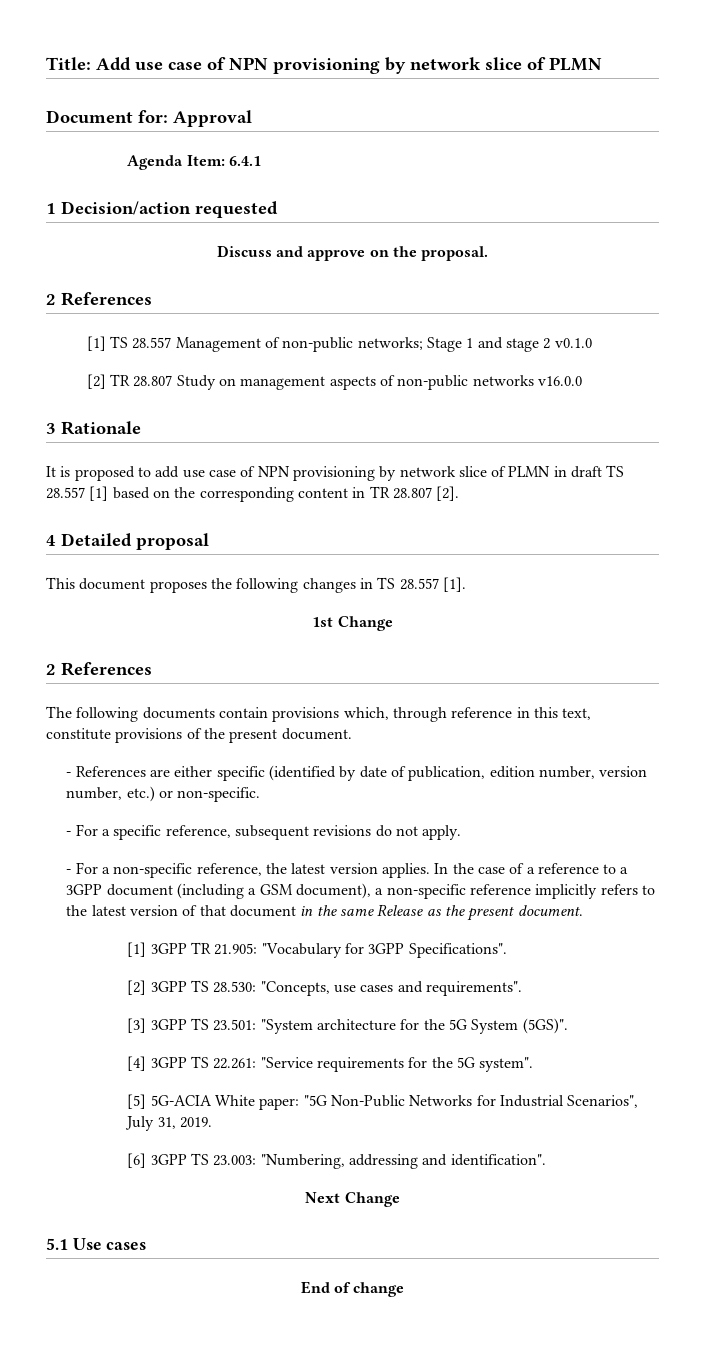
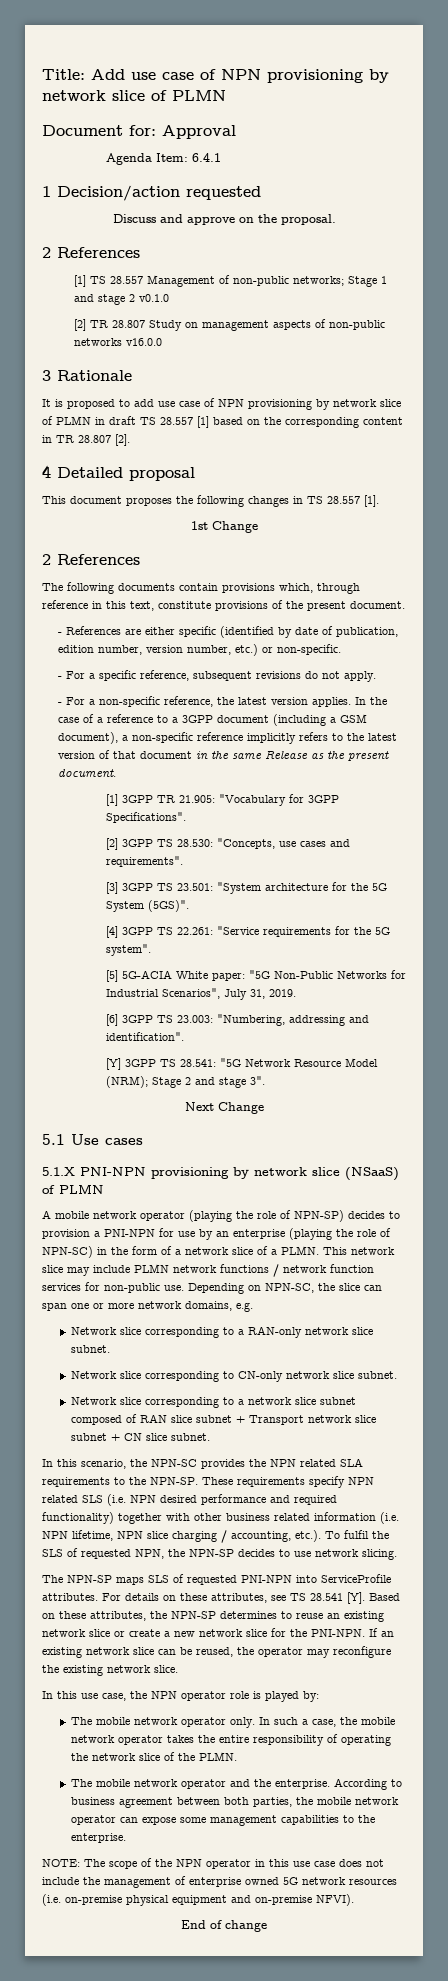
+ [Y] 3GPP TS 28.541: "5G Network Resource Model (NRM); Stage 2 and stage 3".
+ 5.1.X PNI-NPN provisioning by network slice (NSaaS) of PLMN
+ A mobile network operator (playing the role of NPN-SP) decides to provision a PNI-NPN for use by an enterprise (playing the role of NPN-SC) in the form of a network slice of a PLMN. This network slice may include PLMN network functions / network function services for non-public use. Depending on NPN-SC, the slice can span one or more network domains, e.g.
+ Network slice corresponding to a RAN-only network slice subnet.
+ Network slice corresponding to CN-only network slice subnet.
+ Network slice corresponding to a network slice subnet composed of RAN slice subnet + Transport network slice subnet + CN slice subnet.
+ In this scenario, the NPN-SC provides the NPN related SLA requirements to the NPN-SP. These requirements specify NPN related SLS (i.e. NPN desired performance and required functionality) together with other business related information (i.e. NPN lifetime, NPN slice charging / accounting, etc.). To fulfil the SLS of requested NPN, the NPN-SP decides to use network slicing.
+ The NPN-SP maps SLS of requested PNI-NPN into ServiceProfile attributes. For details on these attributes, see TS 28.541 [Y]. Based on these attributes, the NPN-SP determines to reuse an existing network slice or create a new network slice for the PNI-NPN. If an existing network slice can be reused, the operator may reconfigure the existing network slice.
+ In this use case, the NPN operator role is played by:
+ The mobile network operator only. In such a case, the mobile network operator takes the entire responsibility of operating the network slice of the PLMN.
+ The mobile network operator and the enterprise. According to business agreement between both parties, the mobile network operator can expose some management capabilities to the enterprise.
+ NOTE: The scope of the NPN operator in this use case does not include the management of enterprise owned 5G network resources (i.e. on-premise physical equipment and on-premise NFVI).

